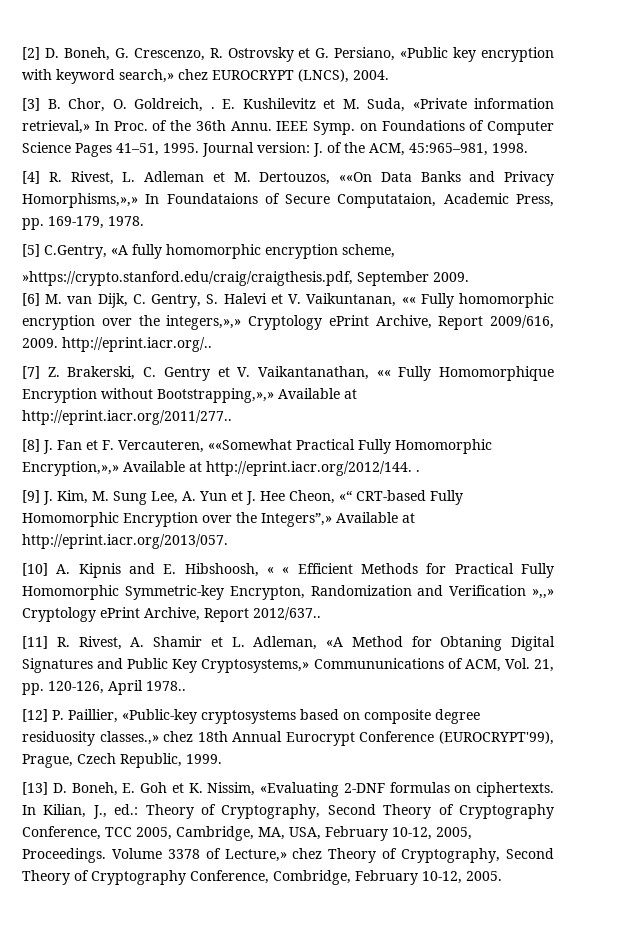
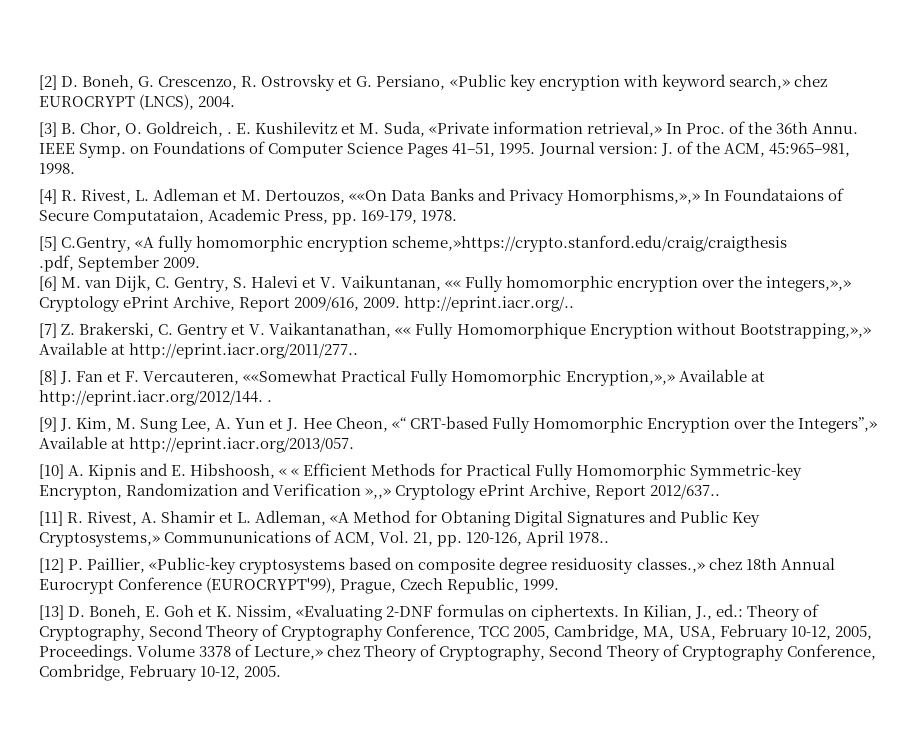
- [5] C.Gentry, «A fully homomorphic encryption scheme,
- »https://crypto.stanford.edu/craig/craigthesis.pdf, September 2009.
+ [5] C.Gentry, «A fully homomorphic encryption scheme,»https://crypto.stanford.edu/craig/craigthesis
+ .pdf, September 2009.

